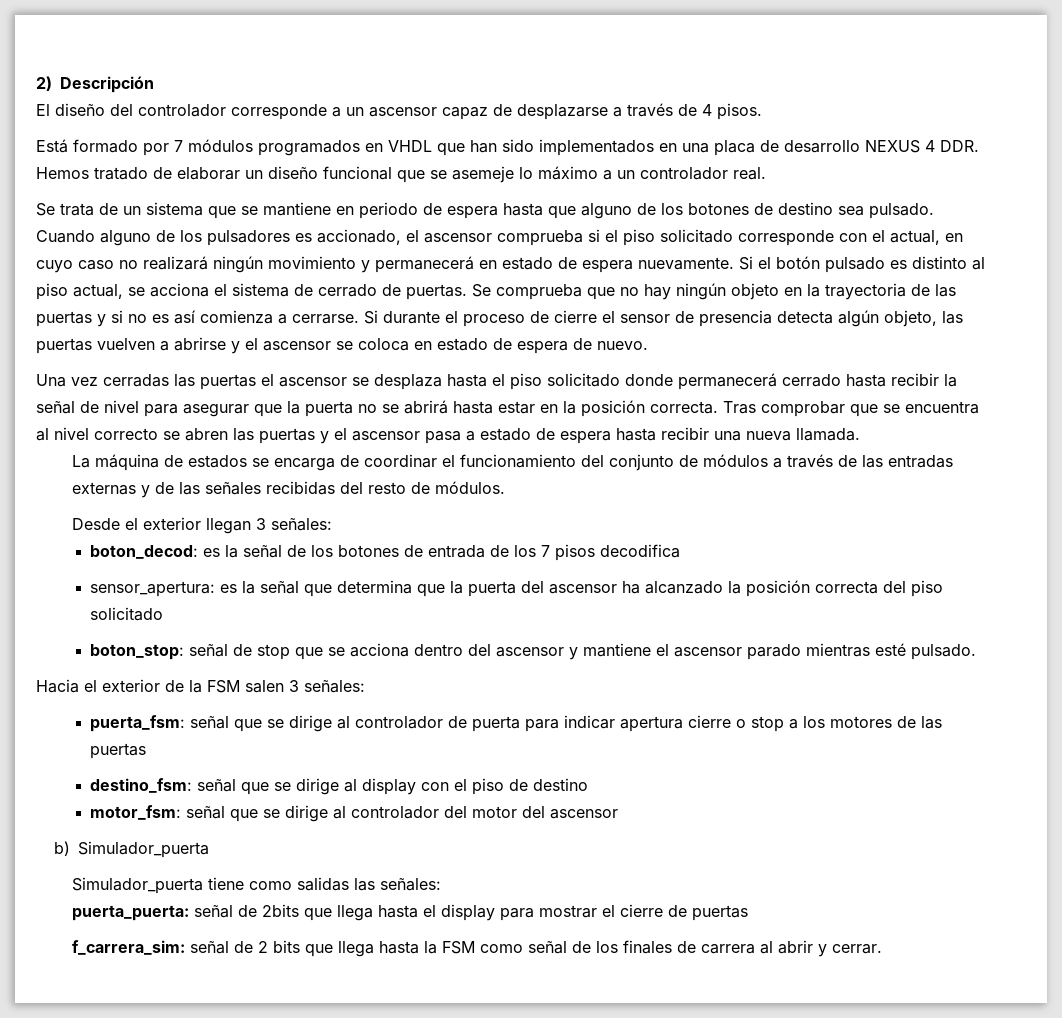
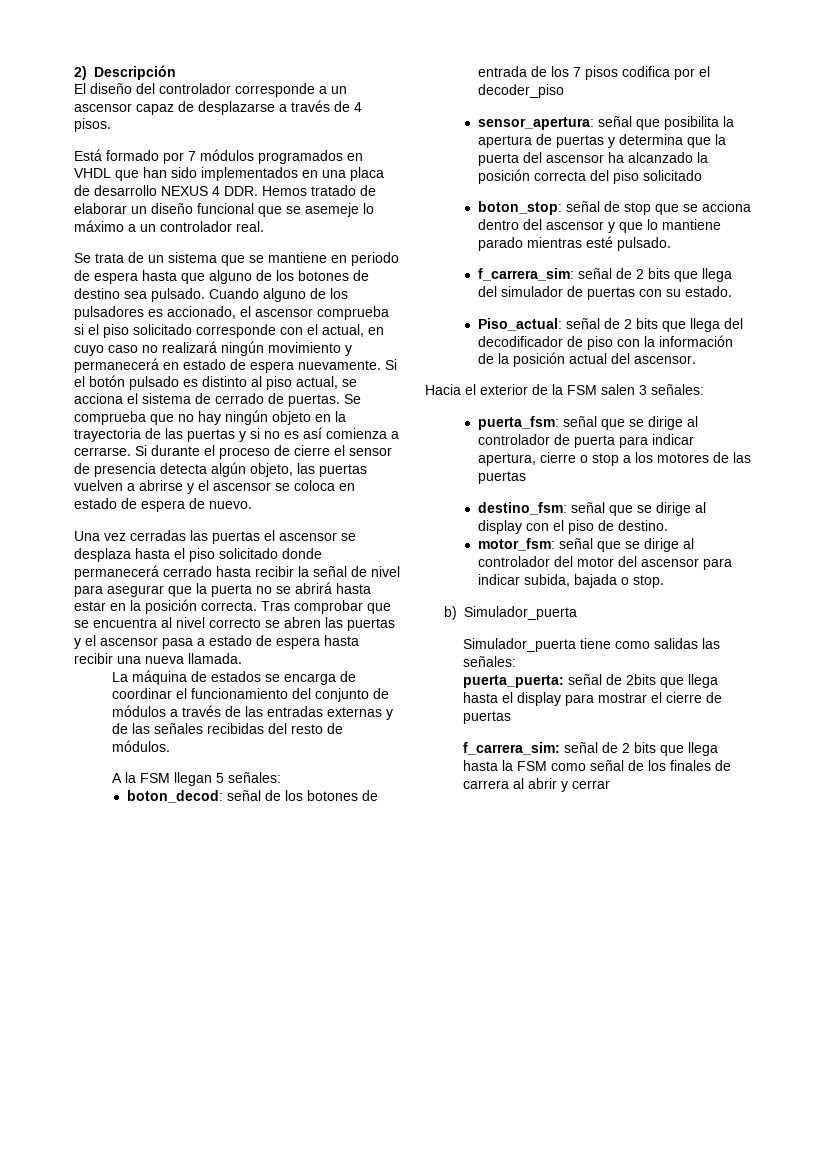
- Desde el exterior llegan 3 señales:
+ A la FSM llegan 5 señales:
- boton_decod: es la señal de los botones de entrada de los 7 pisos decodifica
- sensor_apertura: es la señal que determina que la puerta del ascensor ha alcanzado la posición correcta del piso solicitado
+ boton_decod: señal de los botones de entrada de los 7 pisos codifica por el decoder_piso
+ sensor_apertura: señal que posibilita la apertura de puertas y determina que la puerta del ascensor ha alcanzado la posición correcta del piso solicitado
- boton_stop: señal de stop que se acciona dentro del ascensor y mantiene el ascensor parado mientras esté pulsado.
+ boton_stop: señal de stop que se acciona dentro del ascensor y que lo mantiene parado mientras esté pulsado.
+ f_carrera_sim: señal de 2 bits que llega del simulador de puertas con su estado.
+ Piso_actual: señal de 2 bits que llega del decodificador de piso con la información de la posición actual del ascensor.
- puerta_fsm: señal que se dirige al controlador de puerta para indicar apertura cierre o stop a los motores de las puertas
+ puerta_fsm: señal que se dirige al controlador de puerta para indicar apertura, cierre o stop a los motores de las puertas
- destino_fsm: señal que se dirige al display con el piso de destino
+ destino_fsm: señal que se dirige al display con el piso de destino.
- motor_fsm: señal que se dirige al controlador del motor del ascensor
+ motor_fsm: señal que se dirige al controlador del motor del ascensor para indicar subida, bajada o stop.
- f_carrera_sim: señal de 2 bits que llega hasta la FSM como señal de los finales de carrera al abrir y cerrar.
+ f_carrera_sim: señal de 2 bits que llega hasta la FSM como señal de los finales de carrera al abrir y cerrar

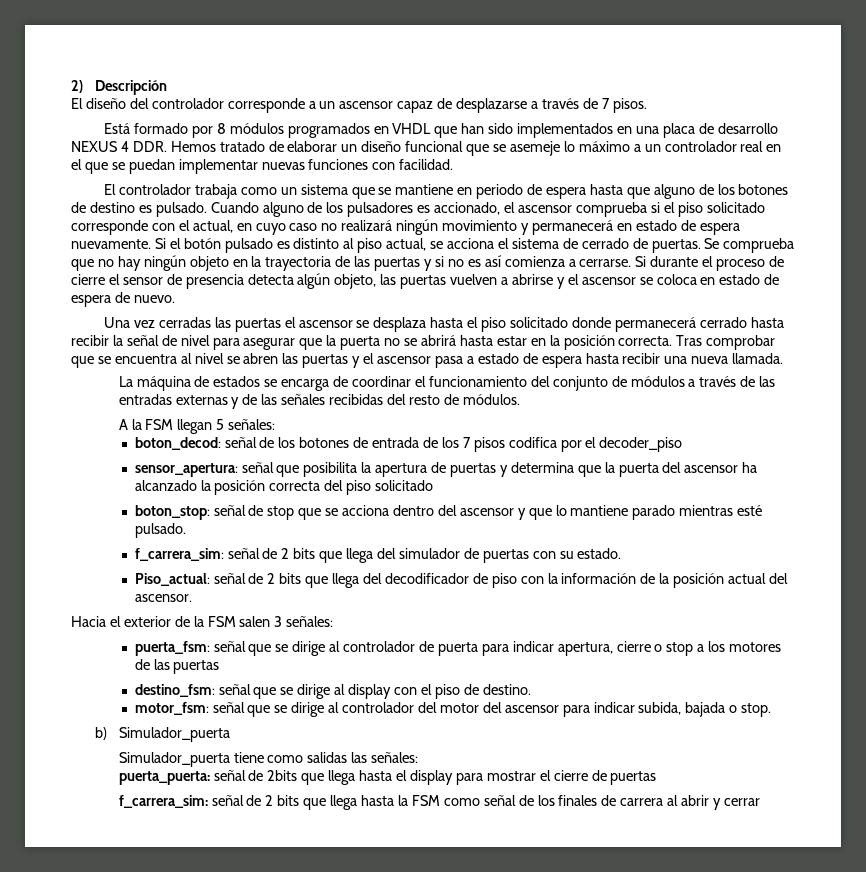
- El diseño del controlador corresponde a un ascensor capaz de desplazarse a través de 4 pisos.
+ El diseño del controlador corresponde a un ascensor capaz de desplazarse a través de 7 pisos.
- Está formado por 7 módulos programados en VHDL que han sido implementados en una placa de desarrollo NEXUS 4 DDR. Hemos tratado de elaborar un diseño funcional que se asemeje lo máximo a un controlador real.
- Se trata de un sistema que se mantiene en periodo de espera hasta que alguno de los botones de destino sea pulsado.
+ Está formado por 8 módulos programados en VHDL que han sido implementados en una placa de desarrollo NEXUS 4 DDR. Hemos tratado de elaborar un diseño funcional que se asemeje lo máximo a un controlador real en el que se puedan implementar nuevas funciones con facilidad.
+ El controlador trabaja como un sistema que se mantiene en periodo de espera hasta que alguno de los botones de destino es pulsado.
- Tras comprobar que se encuentra al nivel correcto se abren las puertas y el ascensor pasa a estado de espera hasta recibir una nueva llamada.
+ Tras comprobar que se encuentra al nivel se abren las puertas y el ascensor pasa a estado de espera hasta recibir una nueva llamada.

